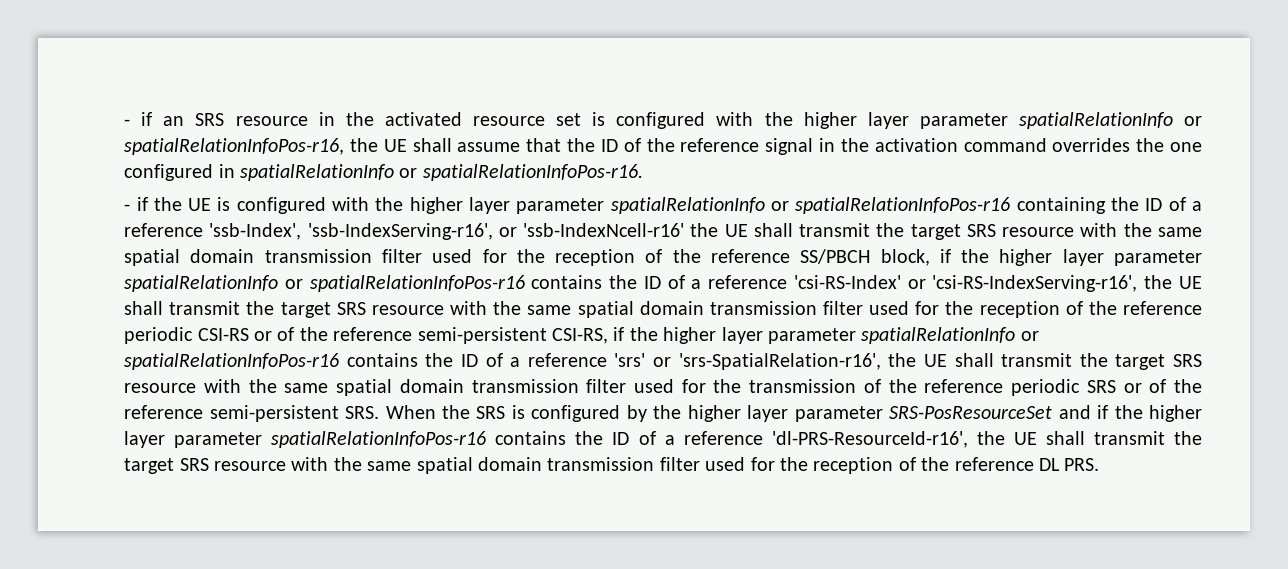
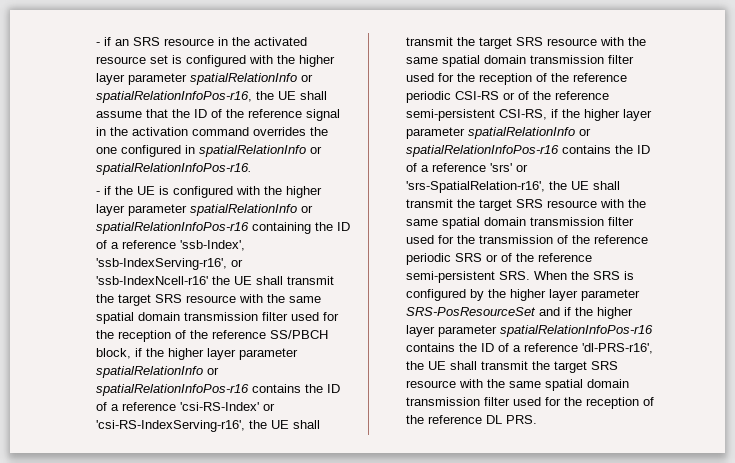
- - if the UE is configured with the higher layer parameter spatialRelationInfo or spatialRelationInfoPos-r16 containing the ID of a reference 'ssb-Index', 'ssb-IndexServing-r16', or 'ssb-IndexNcell-r16' the UE shall transmit the target SRS resource with the same spatial domain transmission filter used for the reception of the reference SS/PBCH block, if the higher layer parameter spatialRelationInfo or spatialRelationInfoPos-r16 contains the ID of a reference 'csi-RS-Index' or 'csi-RS-IndexServing-r16', the UE shall transmit the target SRS resource with the same spatial domain transmission filter used for the reception of the reference periodic CSI-RS or of the reference semi-persistent CSI-RS, if the higher layer parameter spatialRelationInfo or spatialRelationInfoPos-r16 contains the ID of a reference 'srs' or 'srs-SpatialRelation-r16', the UE shall transmit the target SRS resource with the same spatial domain transmission filter used for the transmission of the reference periodic SRS or of the reference semi-persistent SRS. When the SRS is configured by the higher layer parameter SRS-PosResourceSet and if the higher layer parameter spatialRelationInfoPos-r16 contains the ID of a reference 'dl-PRS-ResourceId-r16', the UE shall transmit the target SRS resource with the same spatial domain transmission filter used for the reception of the reference DL PRS.
+ - if the UE is configured with the higher layer parameter spatialRelationInfo or spatialRelationInfoPos-r16 containing the ID of a reference 'ssb-Index', 'ssb-IndexServing-r16', or 'ssb-IndexNcell-r16' the UE shall transmit the target SRS resource with the same spatial domain transmission filter used for the reception of the reference SS/PBCH block, if the higher layer parameter spatialRelationInfo or spatialRelationInfoPos-r16 contains the ID of a reference 'csi-RS-Index' or 'csi-RS-IndexServing-r16', the UE shall transmit the target SRS resource with the same spatial domain transmission filter used for the reception of the reference periodic CSI-RS or of the reference semi-persistent CSI-RS, if the higher layer parameter spatialRelationInfo or spatialRelationInfoPos-r16 contains the ID of a reference 'srs' or 'srs-SpatialRelation-r16', the UE shall transmit the target SRS resource with the same spatial domain transmission filter used for the transmission of the reference periodic SRS or of the reference semi-persistent SRS. When the SRS is configured by the higher layer parameter SRS-PosResourceSet and if the higher layer parameter spatialRelationInfoPos-r16 contains the ID of a reference 'dl-PRS-r16', the UE shall transmit the target SRS resource with the same spatial domain transmission filter used for the reception of the reference DL PRS.

